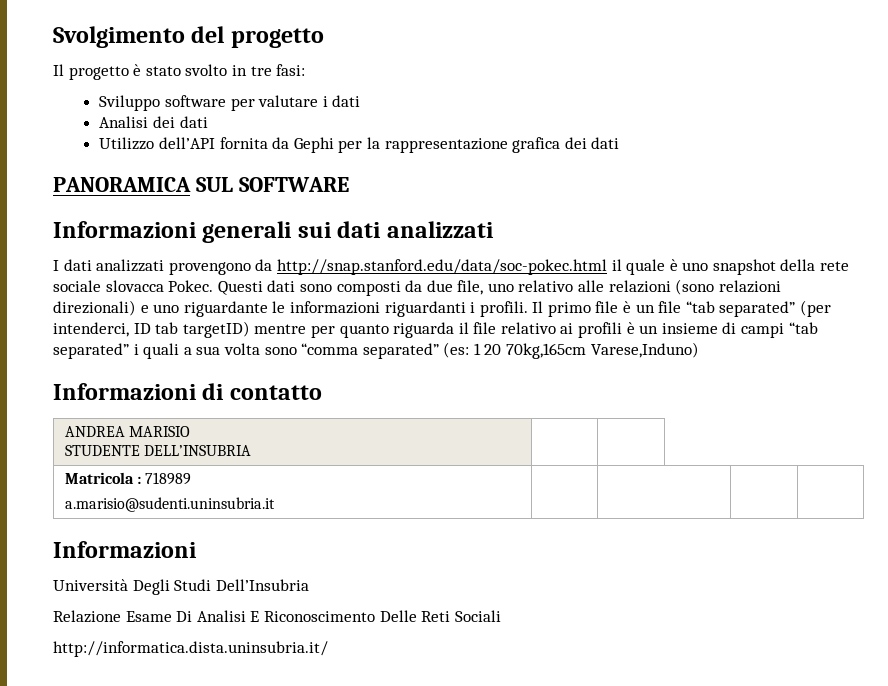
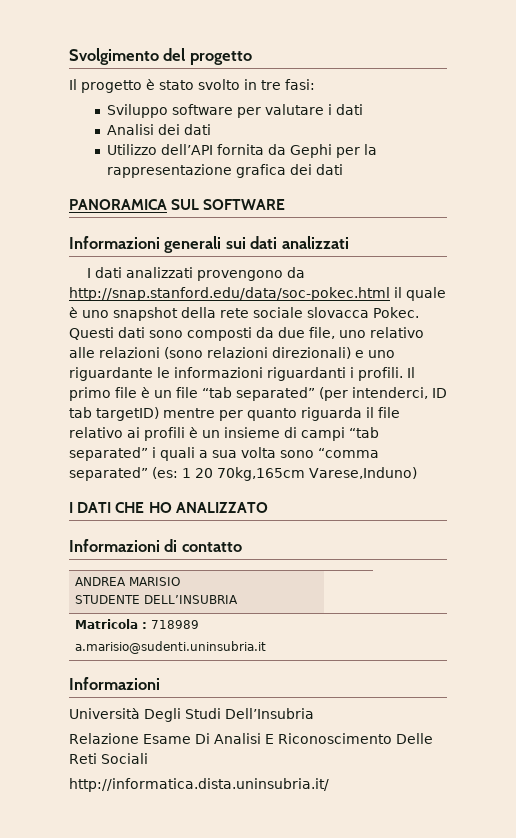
+ I DATI CHE HO ANALIZZATO

